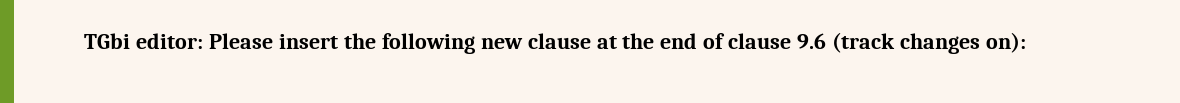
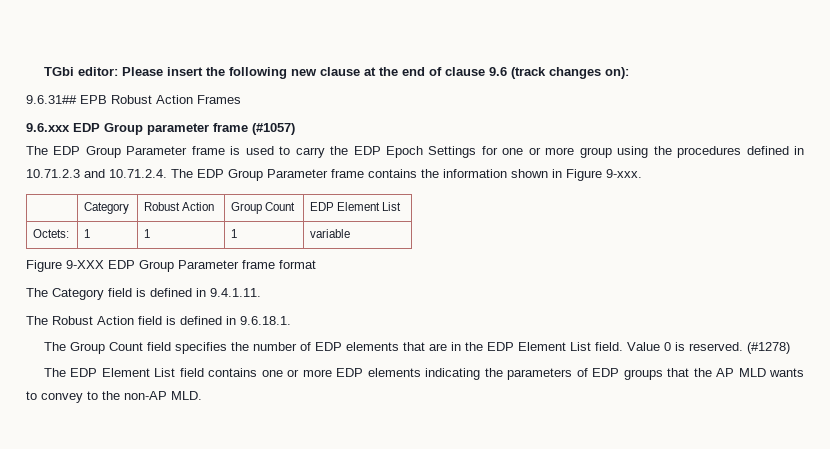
+ 9.6.31## EPB Robust Action Frames
+ 9.6.xxx EDP Group parameter frame (#1057)
+ The EDP Group Parameter frame is used to carry the EDP Epoch Settings for one or more group using the procedures defined in 10.71.2.3 and 10.71.2.4. The EDP Group Parameter frame contains the information shown in Figure 9-xxx.
+ | Category | Robust Action | Group Count | EDP Element List
+ Octets: | 1 | 1 | 1 | variable
+ Figure 9-XXX EDP Group Parameter frame format
+ The Category field is defined in 9.4.1.11.
+ The Robust Action field is defined in 9.6.18.1.
+ The Group Count field specifies the number of EDP elements that are in the EDP Element List field. Value 0 is reserved. (#1278)
+ The EDP Element List field contains one or more EDP elements indicating the parameters of EDP groups that the AP MLD wants to convey to the non-AP MLD.

